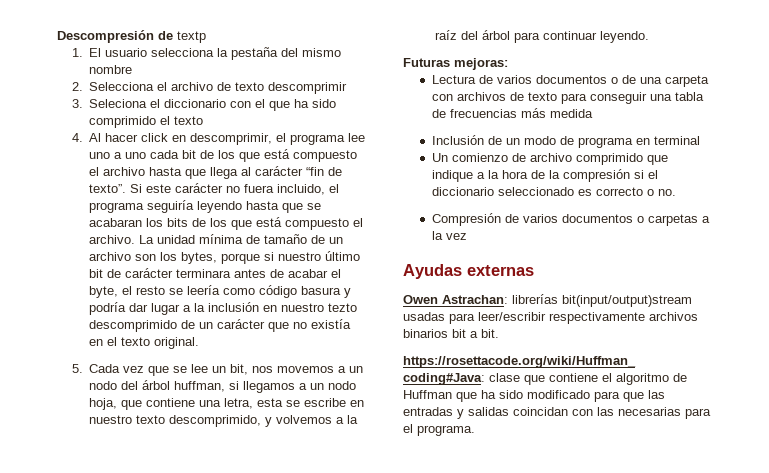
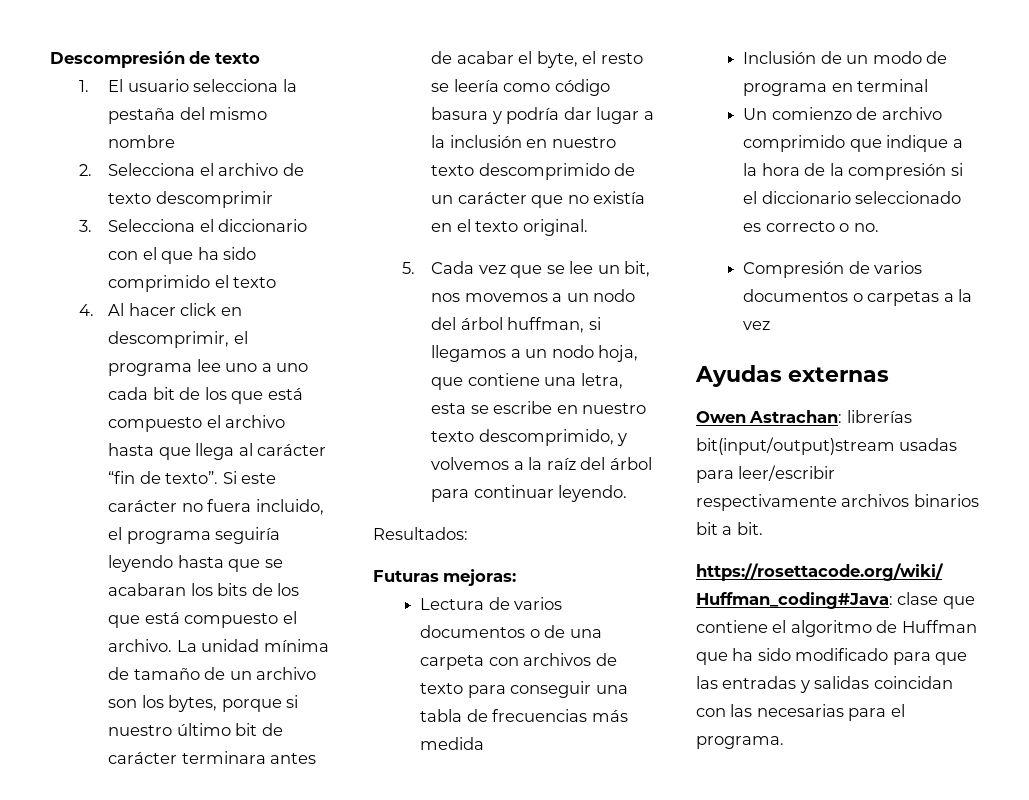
- Descompresión de textp
+ Descompresión de texto
- 3. Seleciona el diccionario con el que ha sido comprimido el texto
+ 3. Selecciona el diccionario con el que ha sido comprimido el texto
- La unidad mínima de tamaño de un archivo son los bytes, porque si nuestro último bit de carácter terminara antes de acabar el byte, el resto se leería como código basura y podría dar lugar a la inclusión en nuestro tezto descomprimido de un carácter que no existía en el texto original.
+ La unidad mínima de tamaño de un archivo son los bytes, porque si nuestro último bit de carácter terminara antes de acabar el byte, el resto se leería como código basura y podría dar lugar a la inclusión en nuestro texto descomprimido de un carácter que no existía en el texto original.
+ Resultados:

